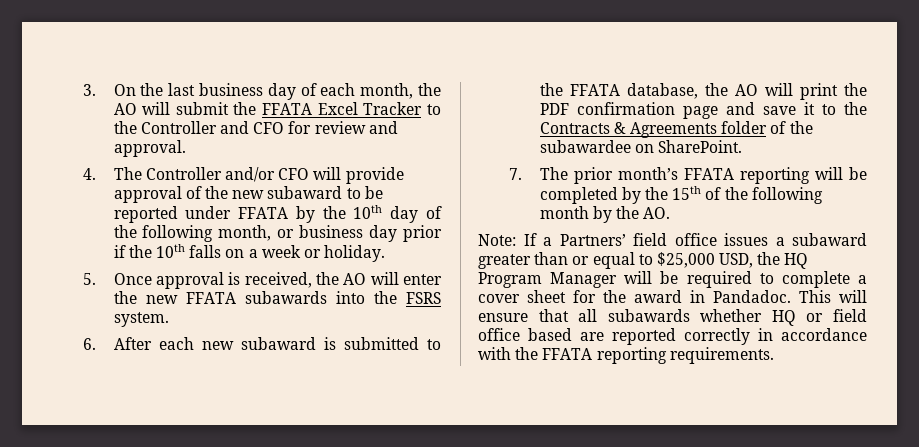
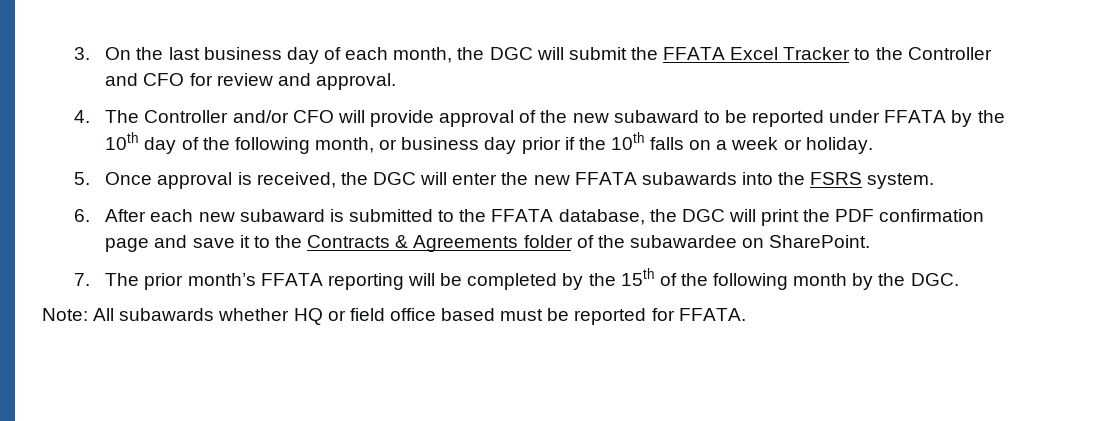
- 3. On the last business day of each month, the AO will submit the FFATA Excel Tracker to the Controller and CFO for review and approval.
+ 3. On the last business day of each month, the DGC will submit the FFATA Excel Tracker to the Controller and CFO for review and approval.
- 5. Once approval is received, the AO will enter the new FFATA subawards into the FSRS system.
+ 5. Once approval is received, the DGC will enter the new FFATA subawards into the FSRS system.
- 6. After each new subaward is submitted to the FFATA database, the AO will print the PDF confirmation page and save it to the Contracts & Agreements folder of the subawardee on SharePoint.
+ 6. After each new subaward is submitted to the FFATA database, the DGC will print the PDF confirmation page and save it to the Contracts & Agreements folder of the subawardee on SharePoint.
- 7. The prior month’s FFATA reporting will be completed by the 15th of the following month by the AO.
+ 7. The prior month’s FFATA reporting will be completed by the 15th of the following month by the DGC.
- Note: If a Partners’ field office issues a subaward greater than or equal to $25,000 USD, the HQ Program Manager will be required to complete a cover sheet for the award in Pandadoc. This will ensure that all subawards whether HQ or field office based are reported correctly in accordance with the FFATA reporting requirements.
+ Note: All subawards whether HQ or field office based must be reported for FFATA.

